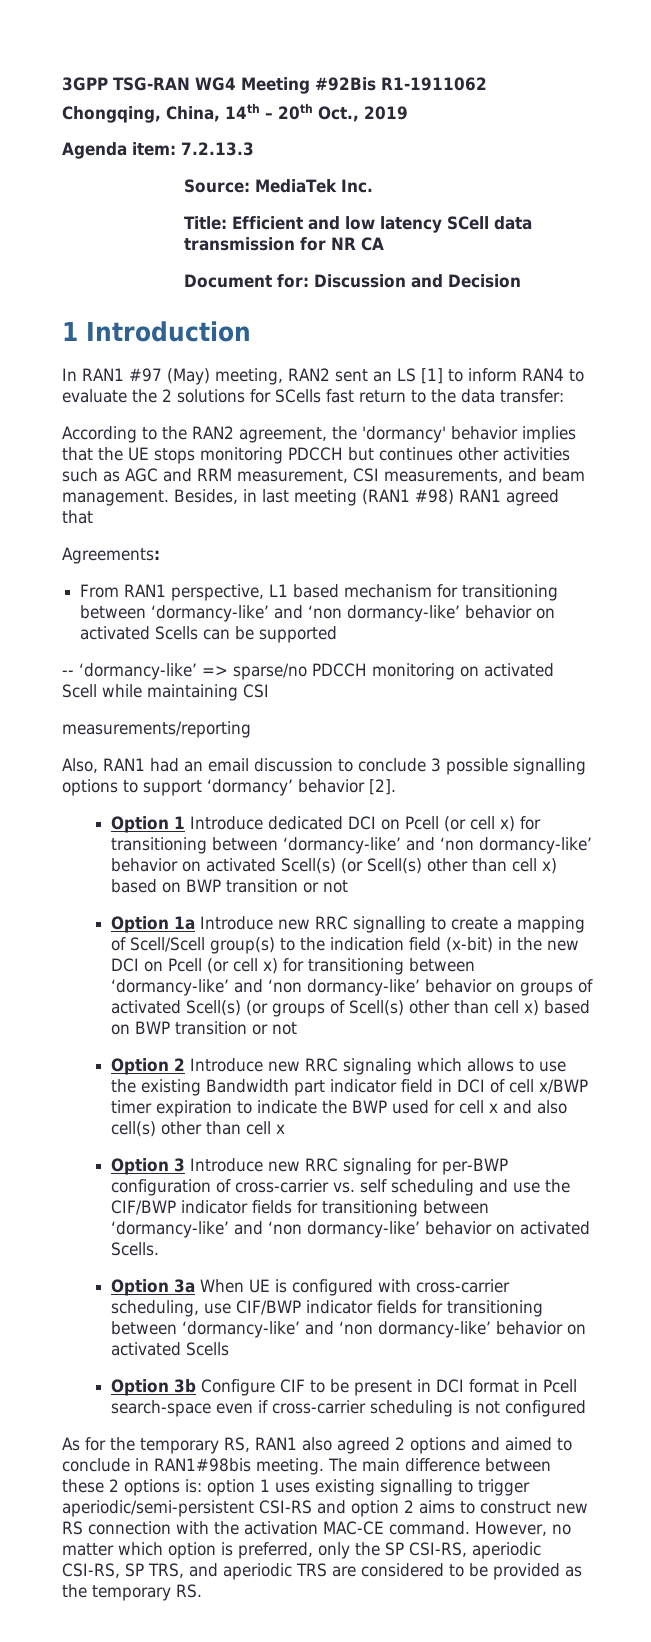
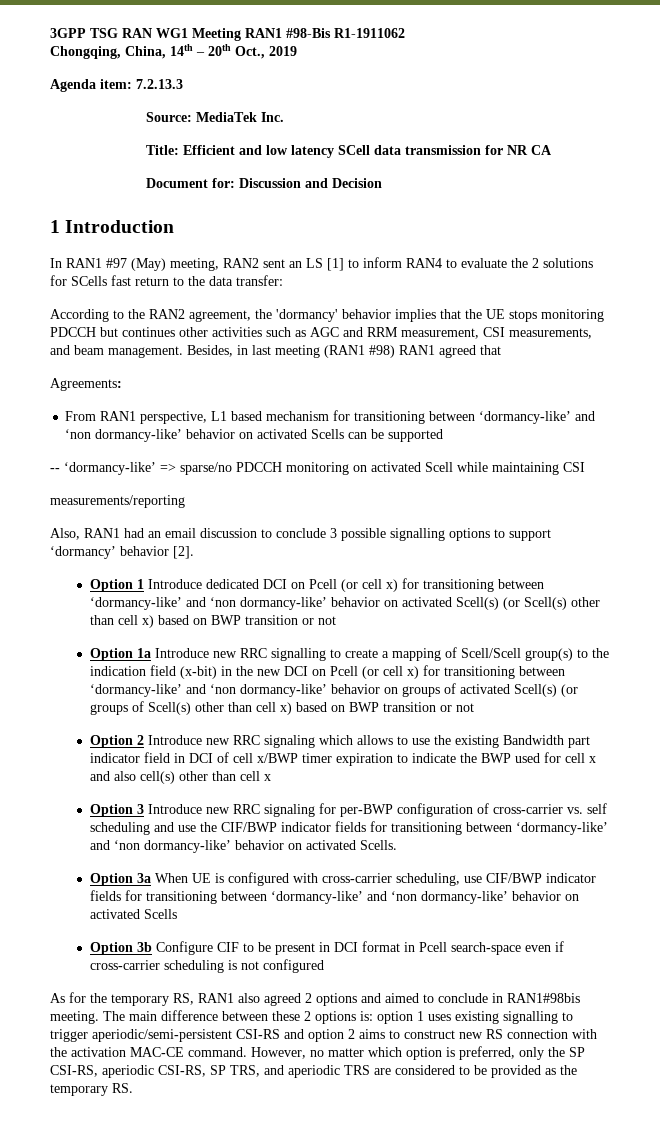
- 3GPP TSG-RAN WG4 Meeting #92Bis R1-1911062
+ 3GPP TSG RAN WG1 Meeting RAN1 #98-Bis R1-1911062

